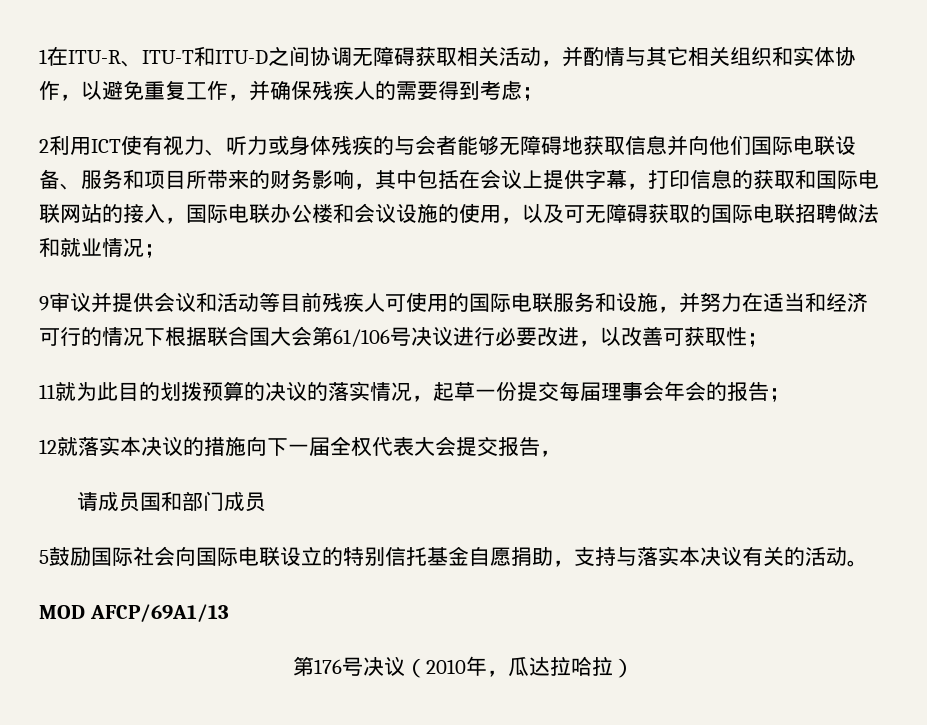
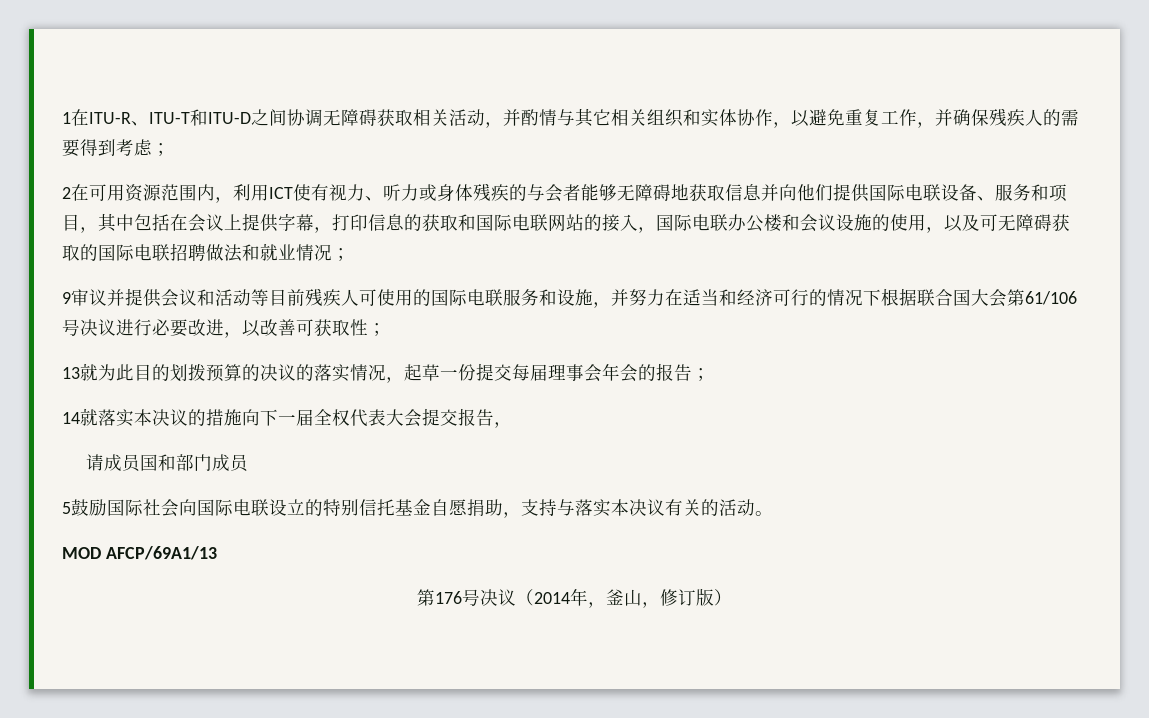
- 2利用ICT使有视力、听力或身体残疾的与会者能够无障碍地获取信息并向他们国际电联设备、服务和项目所带来的财务影响，其中包括在会议上提供字幕，打印信息的获取和国际电联网站的接入，国际电联办公楼和会议设施的使用，以及可无障碍获取的国际电联招聘做法和就业情况；
+ 2在可用资源范围内，利用ICT使有视力、听力或身体残疾的与会者能够无障碍地获取信息并向他们提供国际电联设备、服务和项目，其中包括在会议上提供字幕，打印信息的获取和国际电联网站的接入，国际电联办公楼和会议设施的使用，以及可无障碍获取的国际电联招聘做法和就业情况；
- 11就为此目的划拨预算的决议的落实情况，起草一份提交每届理事会年会的报告；
+ 13就为此目的划拨预算的决议的落实情况，起草一份提交每届理事会年会的报告；
- 12就落实本决议的措施向下一届全权代表大会提交报告，
+ 14就落实本决议的措施向下一届全权代表大会提交报告，
- 第176号决议（2010年，瓜达拉哈拉）
+ 第176号决议（2014年，釜山，修订版）

